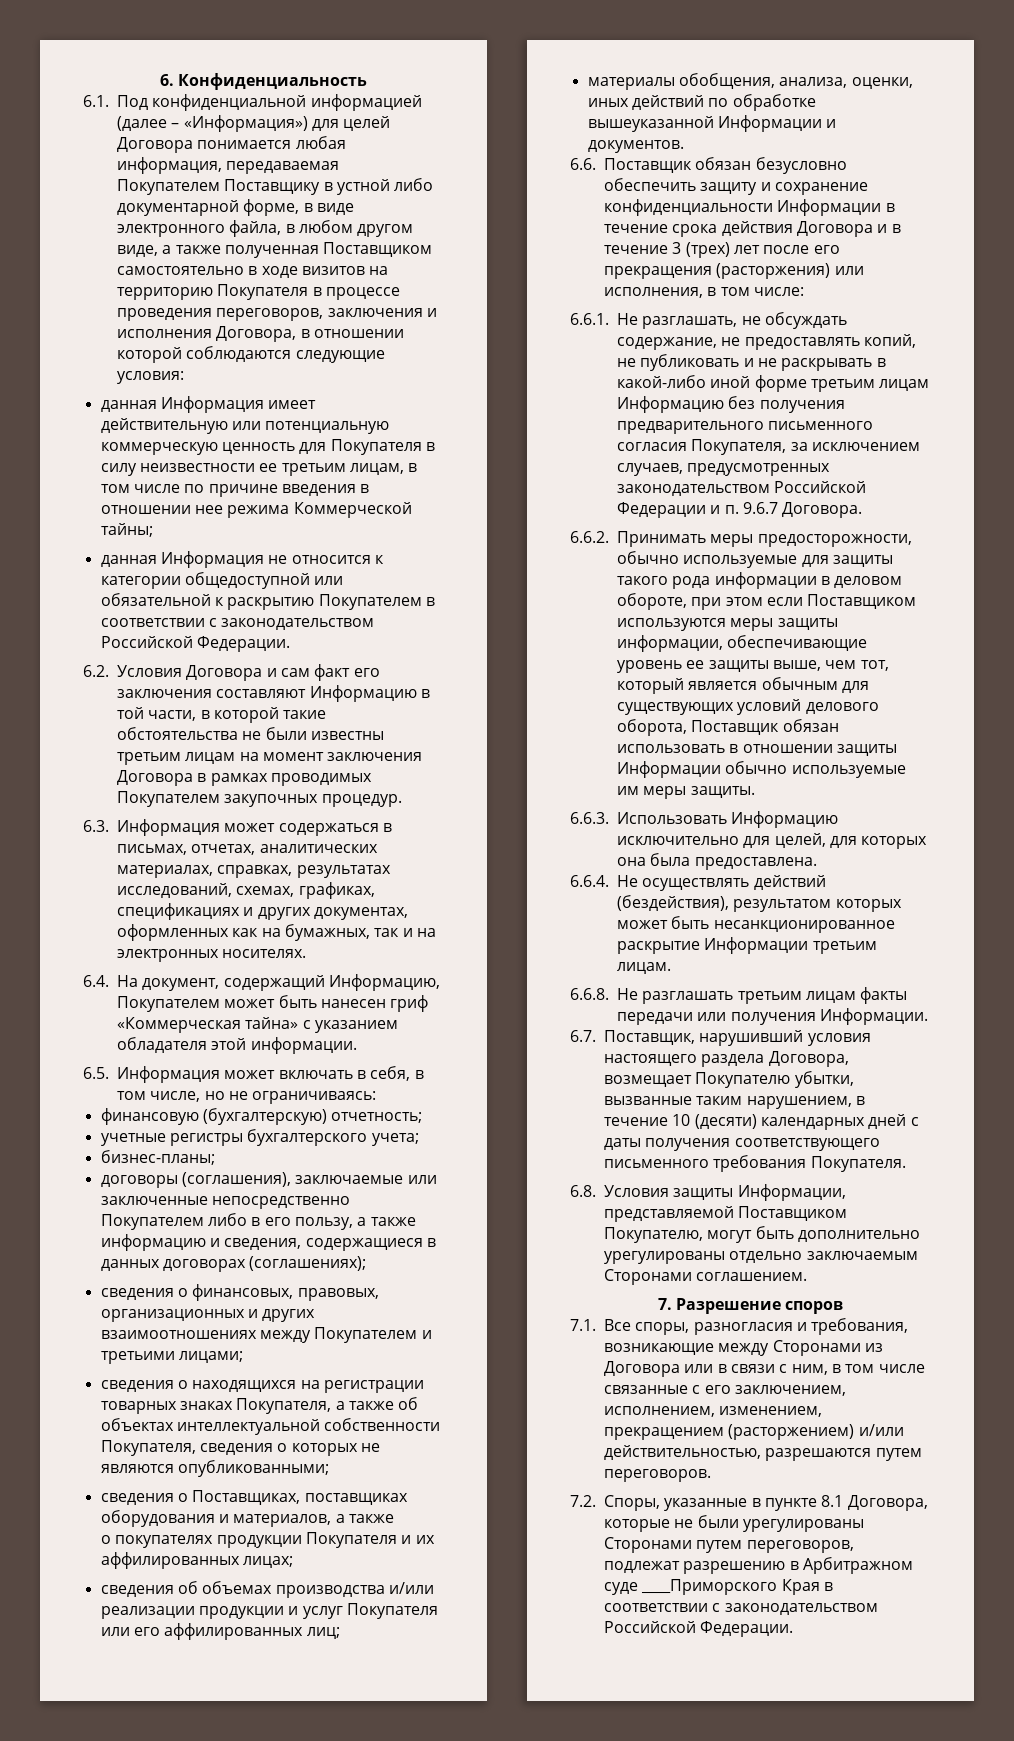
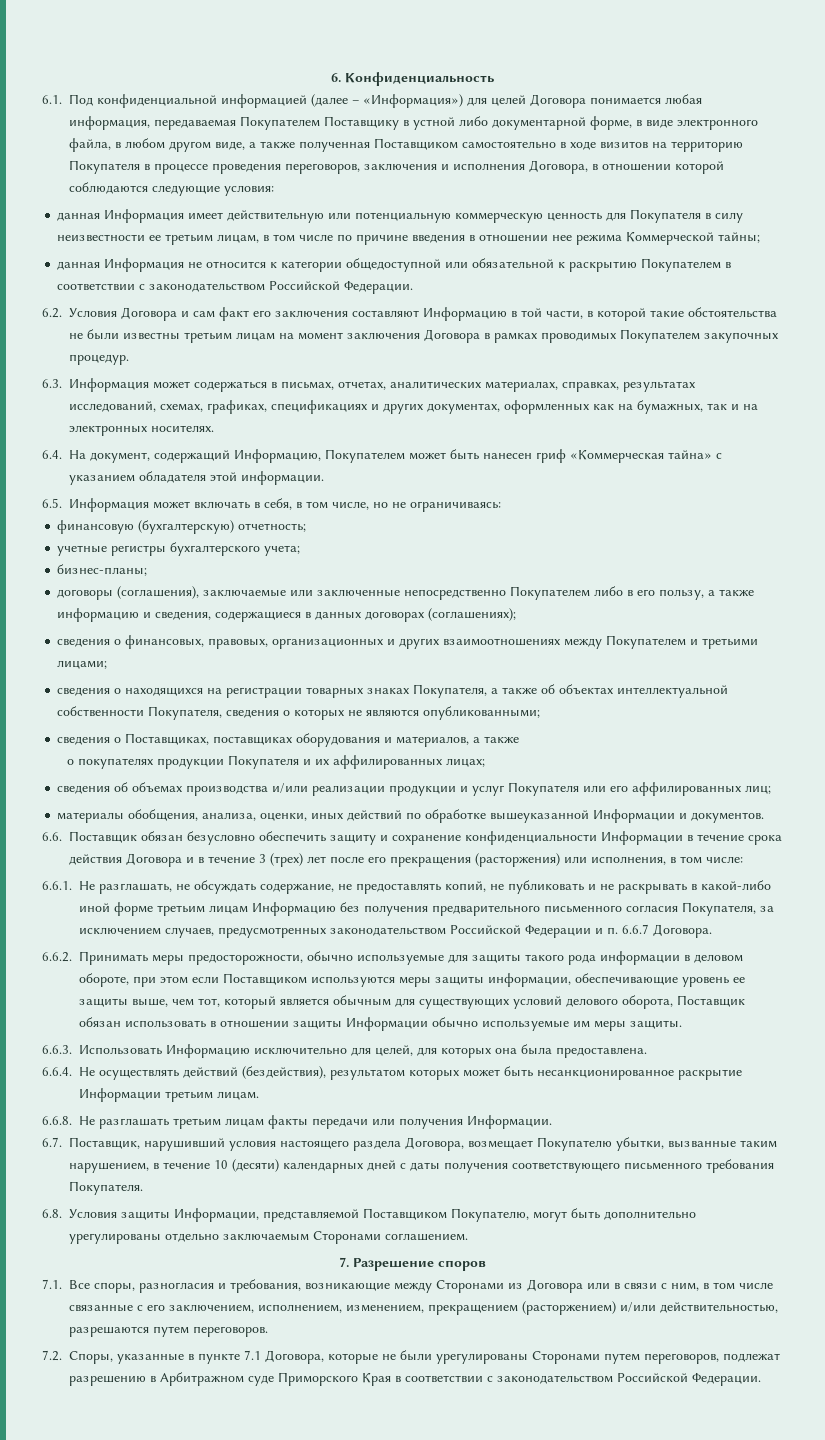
- 6.6.1. Не разглашать, не обсуждать содержание, не предоставлять копий, не публиковать и не раскрывать в какой-либо иной форме третьим лицам Информацию без получения предварительного письменного согласия Покупателя, за исключением случаев, предусмотренных законодательством Российской Федерации и п. 9.6.7 Договора.
+ 6.6.1. Не разглашать, не обсуждать содержание, не предоставлять копий, не публиковать и не раскрывать в какой-либо иной форме третьим лицам Информацию без получения предварительного письменного согласия Покупателя, за исключением случаев, предусмотренных законодательством Российской Федерации и п. 6.6.7 Договора.
- 7.2. Споры, указанные в пункте 8.1 Договора, которые не были урегулированы Сторонами путем переговоров, подлежат разрешению в Арбитражном суде ____Приморского Края в соответствии с законодательством Российской Федерации.
+ 7.2. Споры, указанные в пункте 7.1 Договора, которые не были урегулированы Сторонами путем переговоров, подлежат разрешению в Арбитражном суде Приморского Края в соответствии с законодательством Российской Федерации.

